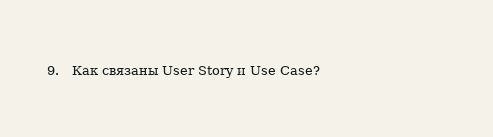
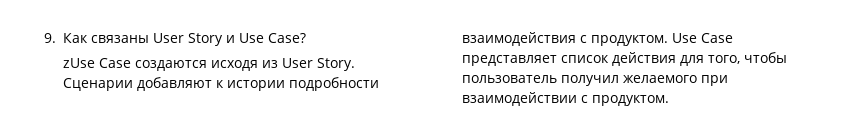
+ zUse Case создаются исходя из User Story. Сценарии добавляют к истории подробности взаимодействия с продуктом. Use Case представляет список действия для того, чтобы пользователь получил желаемого при взаимодействии с продуктом.

